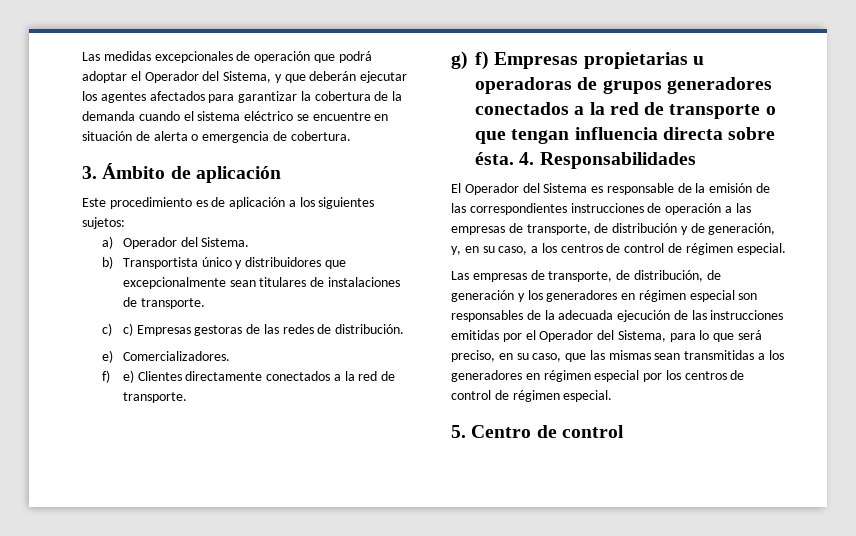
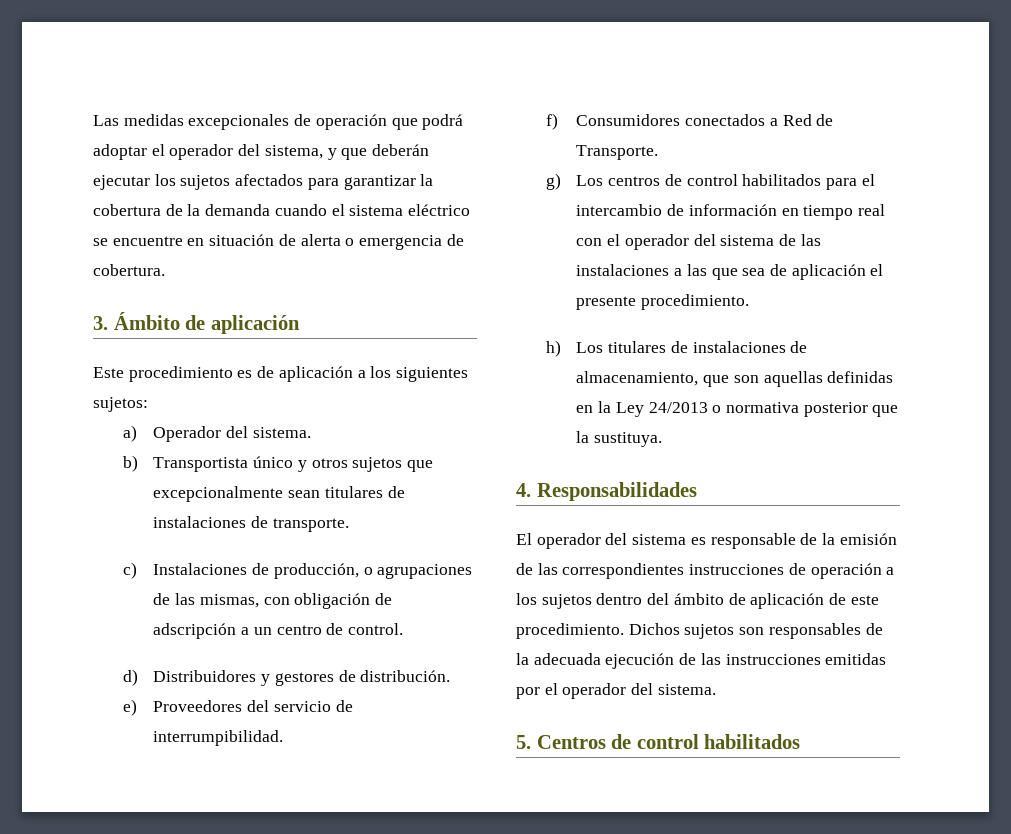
- Las medidas excepcionales de operación que podrá adoptar el Operador del Sistema, y que deberán ejecutar los agentes afectados para garantizar la cobertura de la demanda cuando el sistema eléctrico se encuentre en situación de alerta o emergencia de cobertura.
+ Las medidas excepcionales de operación que podrá adoptar el operador del sistema, y que deberán ejecutar los sujetos afectados para garantizar la cobertura de la demanda cuando el sistema eléctrico se encuentre en situación de alerta o emergencia de cobertura.
- a) Operador del Sistema.
+ a) Operador del sistema.
- b) Transportista único y distribuidores que excepcionalmente sean titulares de instalaciones de transporte.
+ b) Transportista único y otros sujetos que excepcionalmente sean titulares de instalaciones de transporte.
- c) c) Empresas gestoras de las redes de distribución.
- e) Comercializadores.
- f) e) Clientes directamente conectados a la red de transporte.
- g) f) Empresas propietarias u operadoras de grupos generadores conectados a la red de transporte o que tengan influencia directa sobre ésta. 4. Responsabilidades
+ c) Instalaciones de producción, o agrupaciones de las mismas, con obligación de adscripción a un centro de control.
+ d) Distribuidores y gestores de distribución.
+ e) Proveedores del servicio de interrumpibilidad.
+ f) Consumidores conectados a Red de Transporte.
+ g) Los centros de control habilitados para el intercambio de información en tiempo real con el operador del sistema de las instalaciones a las que sea de aplicación el presente procedimiento.
+ h) Los titulares de instalaciones de almacenamiento, que son aquellas definidas en la Ley 24/2013 o normativa posterior que la sustituya.
+ 4. Responsabilidades
- El Operador del Sistema es responsable de la emisión de las correspondientes instrucciones de operación a las empresas de transporte, de distribución y de generación, y, en su caso, a los centros de control de régimen especial.
- Las empresas de transporte, de distribución, de generación y los generadores en régimen especial son responsables de la adecuada ejecución de las instrucciones emitidas por el Operador del Sistema, para lo que será preciso, en su caso, que las mismas sean transmitidas a los generadores en régimen especial por los centros de control de régimen especial.
- 5. Centro de control
+ El operador del sistema es responsable de la emisión de las correspondientes instrucciones de operación a los sujetos dentro del ámbito de aplicación de este procedimiento. Dichos sujetos son responsables de la adecuada ejecución de las instrucciones emitidas por el operador del sistema.
+ 5. Centros de control habilitados

